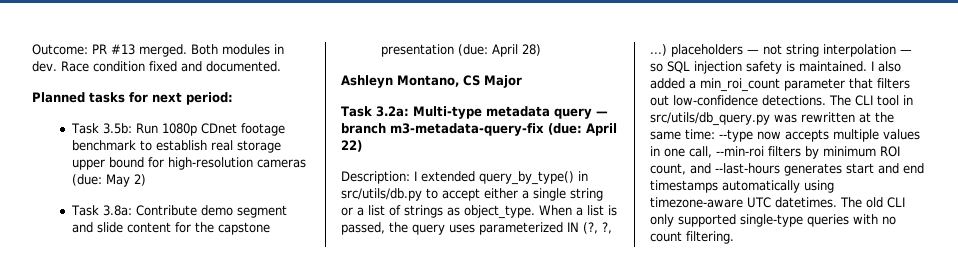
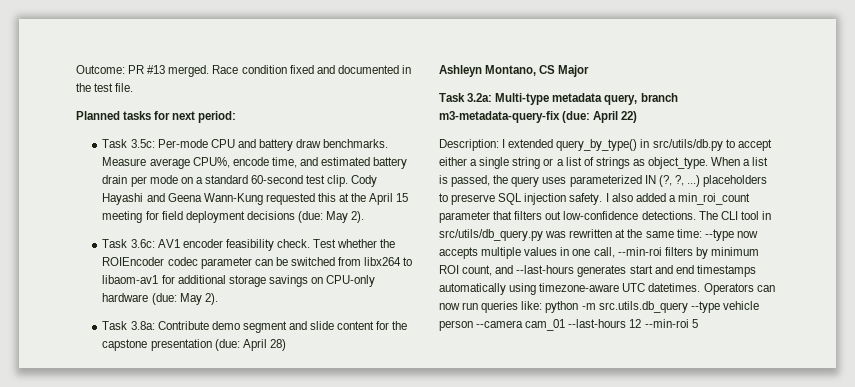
- Both modules in dev. Race condition fixed and documented.
+ Race condition fixed and documented in the test file.
- Task 3.5b: Run 1080p CDnet footage benchmark to establish real storage upper bound for high-resolution cameras (due: May 2)
+ Task 3.5c: Per-mode CPU and battery draw benchmarks. Measure average CPU%, encode time, and estimated battery drain per mode on a standard 60-second test clip. Cody Hayashi and Geena Wann-Kung requested this at the April 15 meeting for field deployment decisions (due: May 2).
+ Task 3.6c: AV1 encoder feasibility check. Test whether the ROIEncoder codec parameter can be switched from libx264 to libaom-av1 for additional storage savings on CPU-only hardware (due: May 2).
- Task 3.2a: Multi-type metadata query — branch m3-metadata-query-fix (due: April 22)
+ Task 3.2a: Multi-type metadata query, branch m3-metadata-query-fix (due: April 22)
- When a list is passed, the query uses parameterized IN (?, ?, ...) placeholders — not string interpolation — so SQL injection safety is maintained.
+ When a list is passed, the query uses parameterized IN (?, ?, ...) placeholders to preserve SQL injection safety.
- The old CLI only supported single-type queries with no count filtering.
+ Operators can now run queries like: python -m src.utils.db_query --type vehicle person --camera cam_01 --last-hours 12 --min-roi 5

